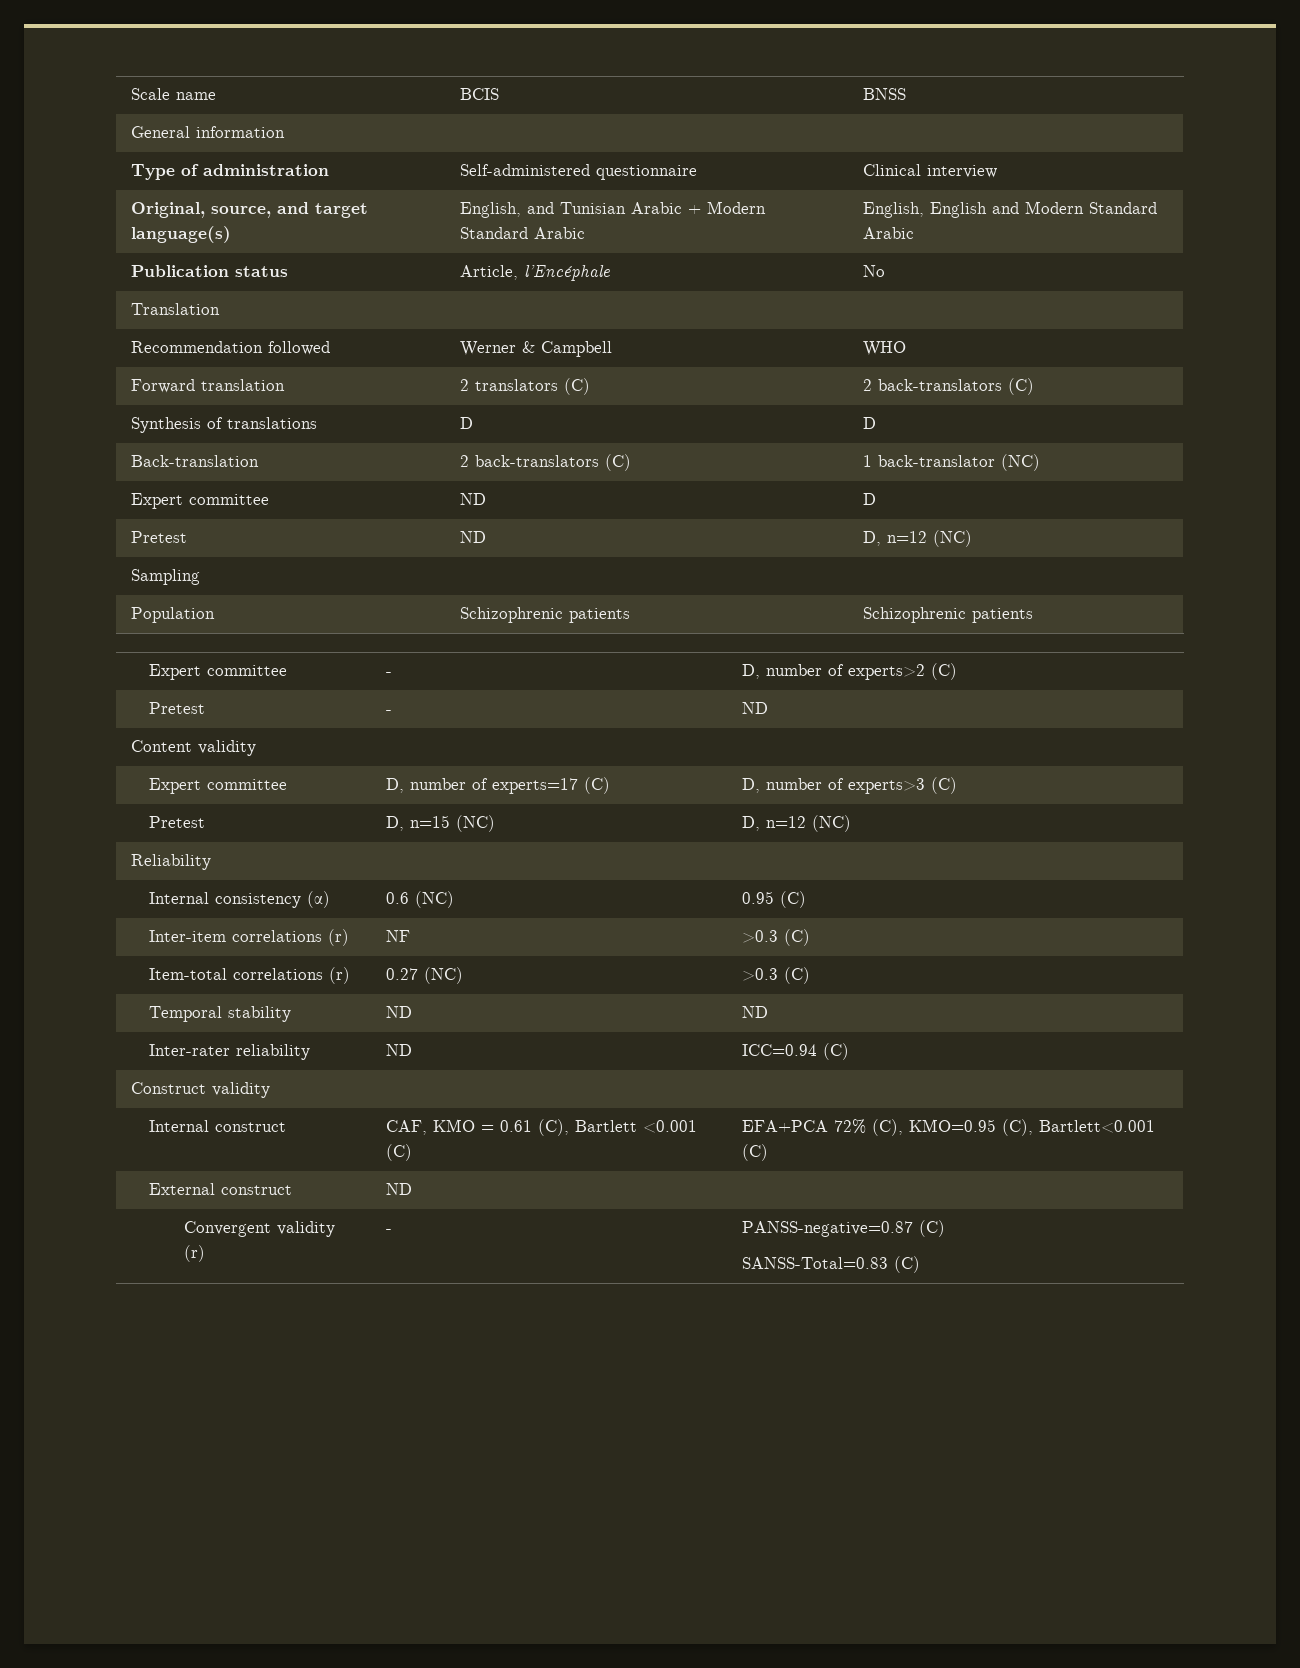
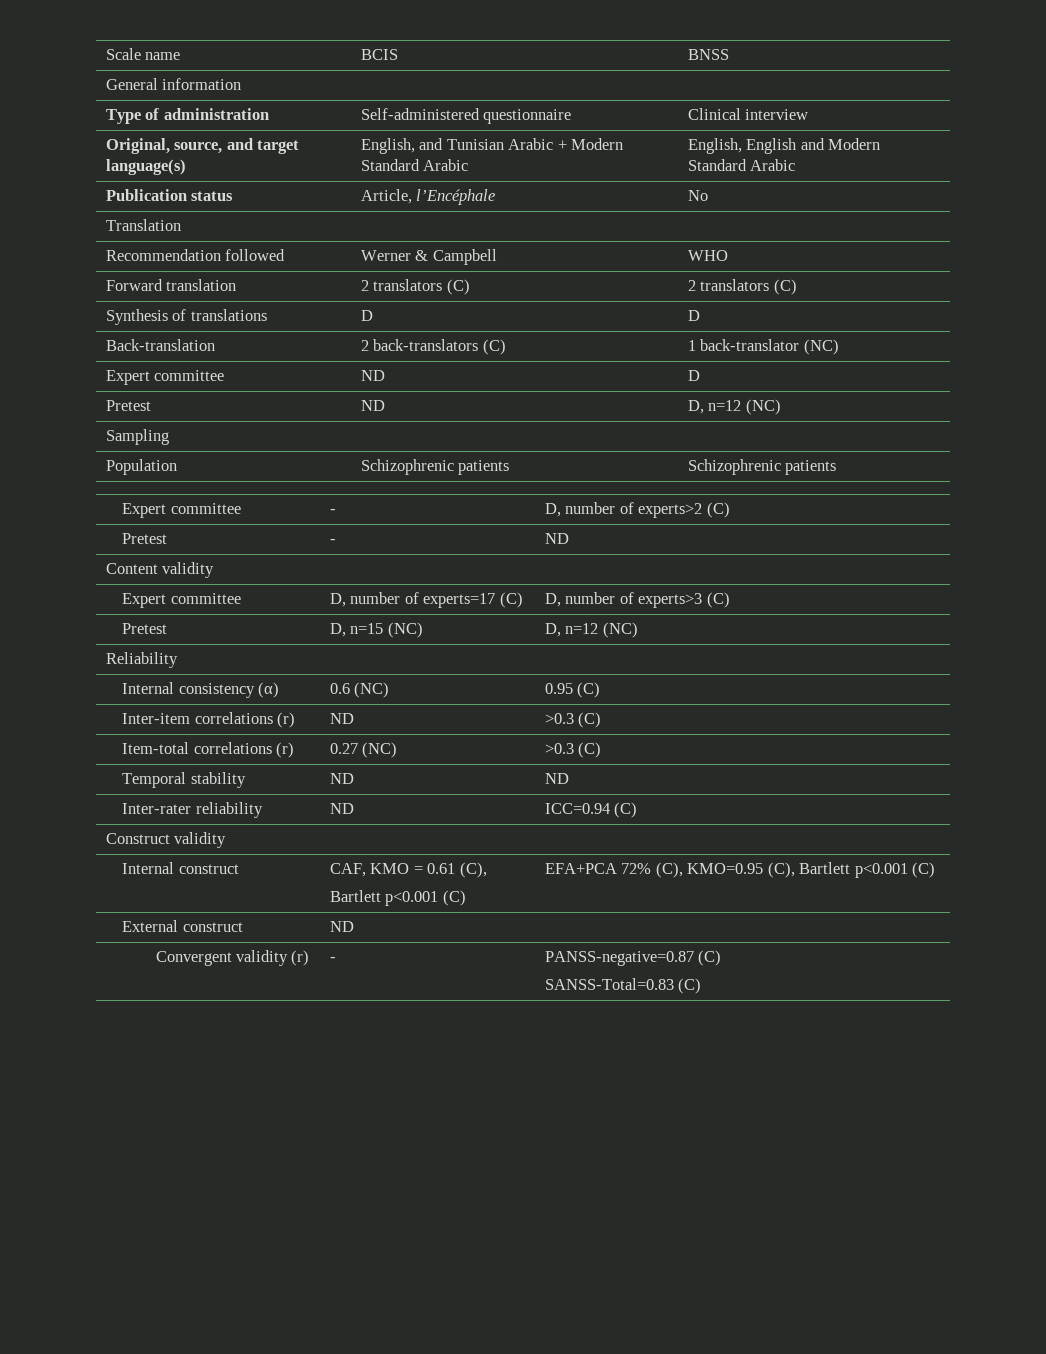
- Forward translation | 2 translators (C) | 2 back-translators (C)
+ Forward translation | 2 translators (C) | 2 translators (C)
- Inter-item correlations (r) | NF | >0.3 (C)
+ Inter-item correlations (r) | ND | >0.3 (C)
- Internal construct | CAF, KMO = 0.61 (C), Bartlett <0.001 (C) | EFA+PCA 72% (C), KMO=0.95 (C), Bartlett<0.001 (C)
+ Internal construct | CAF, KMO = 0.61 (C),
+ Bartlett p<0.001 (C) | EFA+PCA 72% (C), KMO=0.95 (C), Bartlett p<0.001 (C)

